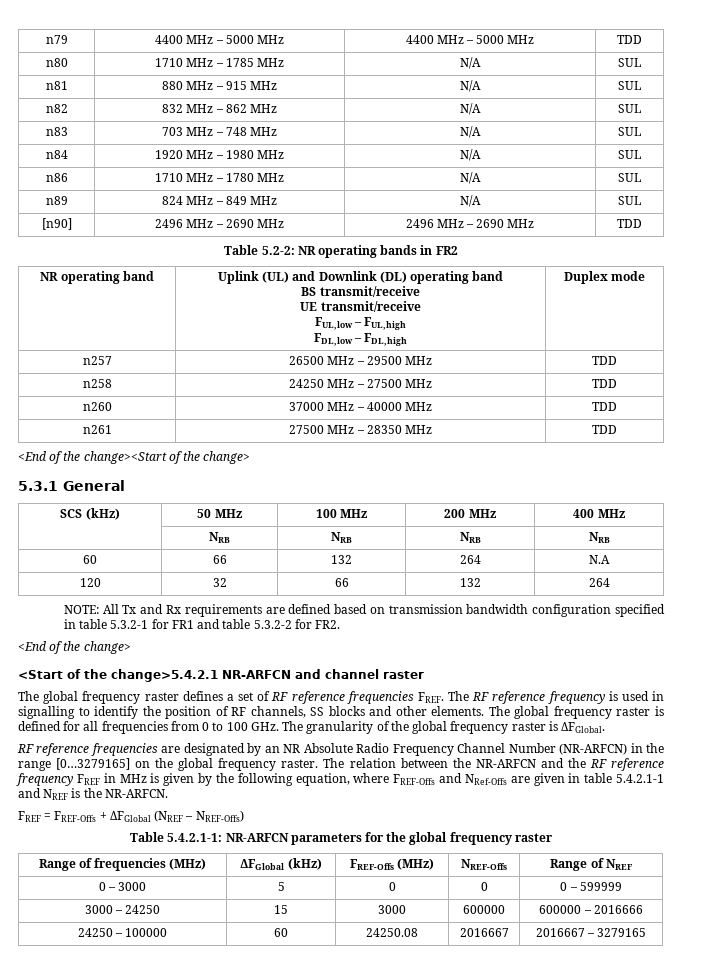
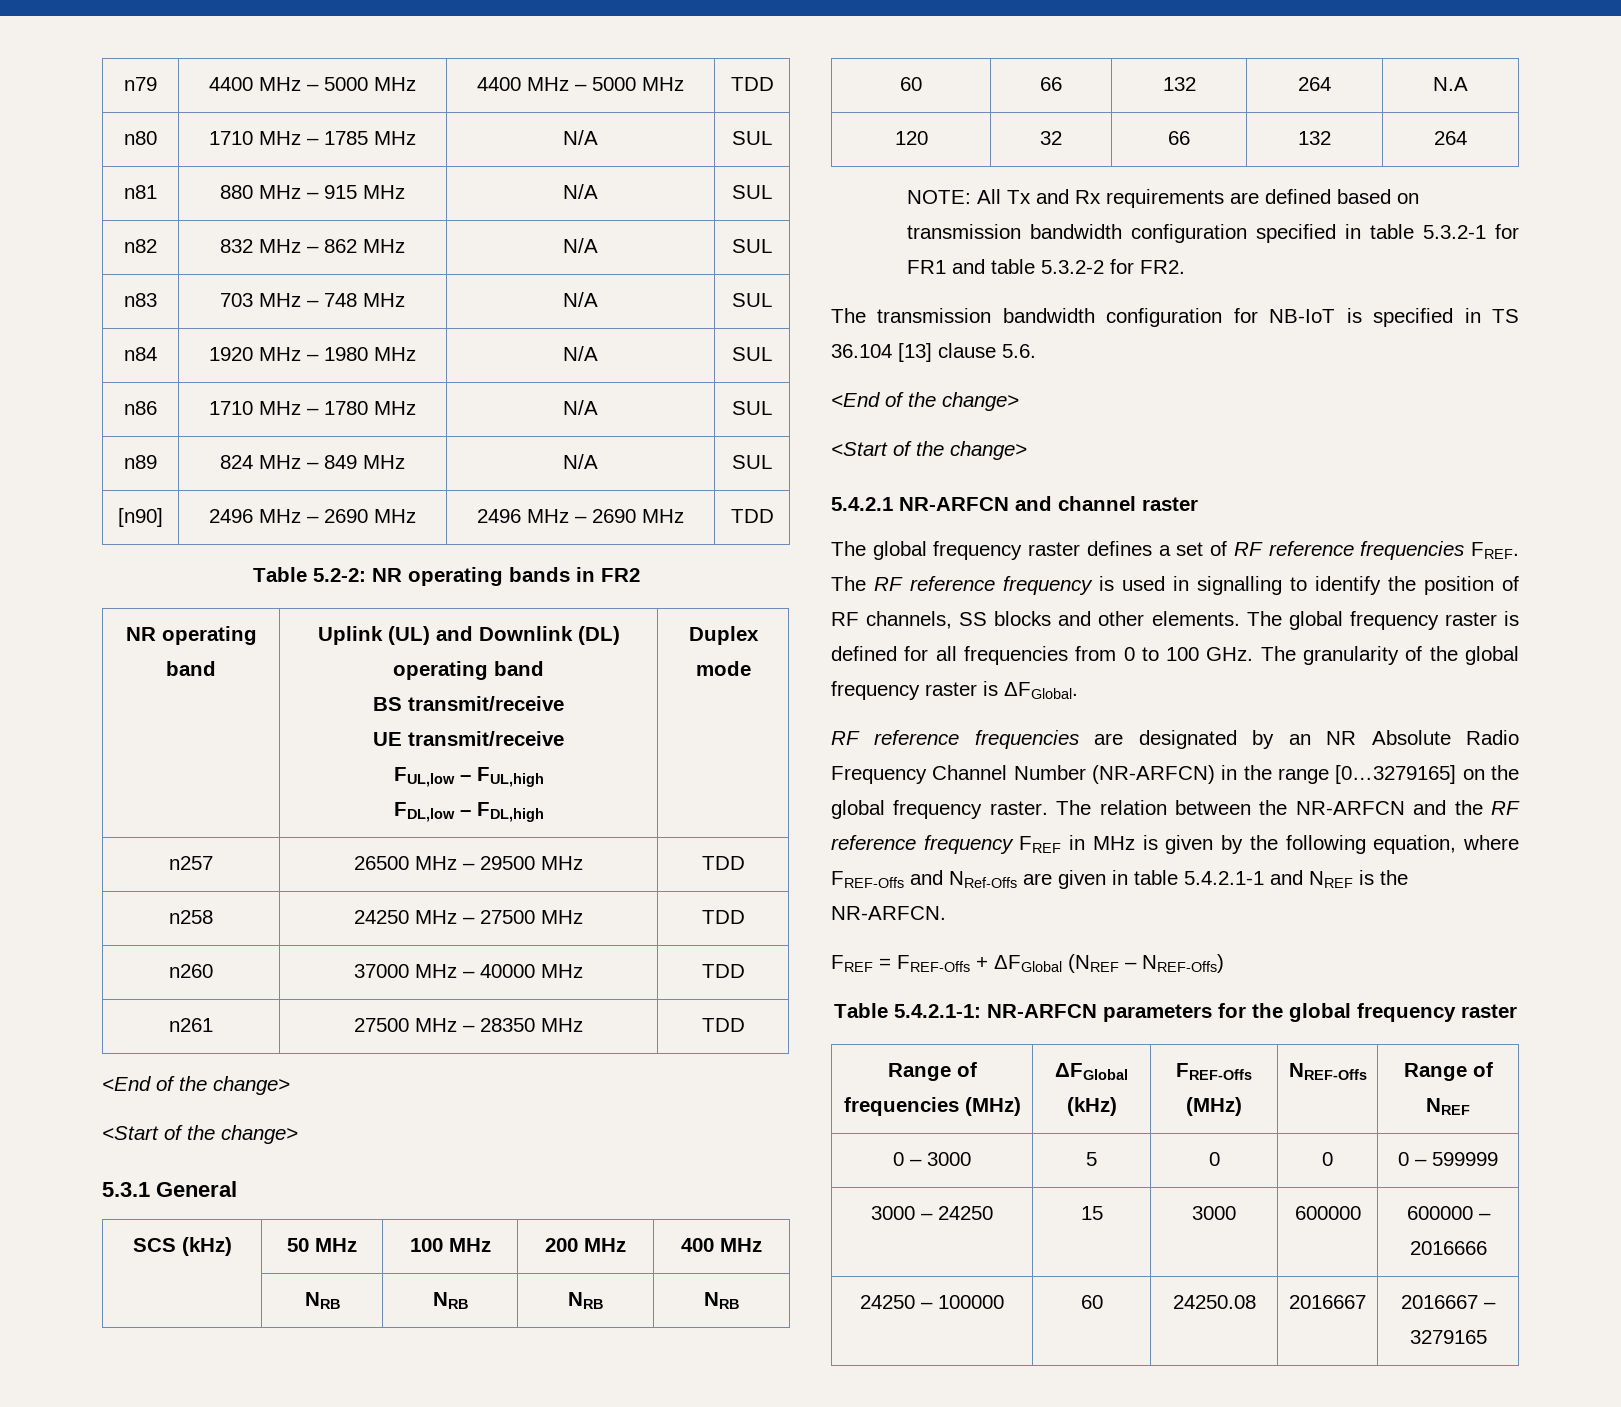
  n261 | 27500 MHz – 28350 MHz | TDD
- <End of the change><Start of the change>
+ <End of the change>
+ <Start of the change>
+ The transmission bandwidth configuration for NB-IoT is specified in TS 36.104 [13] clause 5.6.
  <End of the change>
- <Start of the change>5.4.2.1 NR-ARFCN and channel raster
+ <Start of the change>
+ 5.4.2.1 NR-ARFCN and channel raster

